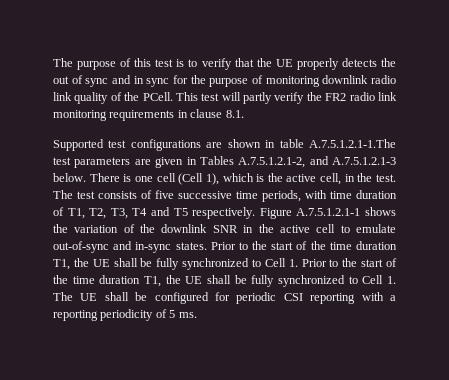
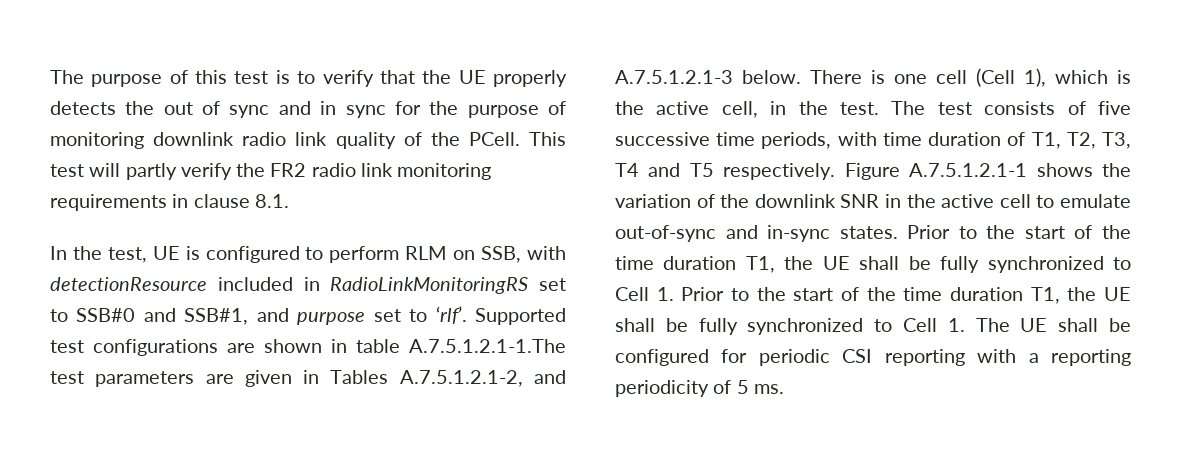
+ In the test, UE is configured to perform RLM on SSB, with detectionResource included in RadioLinkMonitoringRS set to SSB#0 and SSB#1, and purpose set to ‘rlf’.

